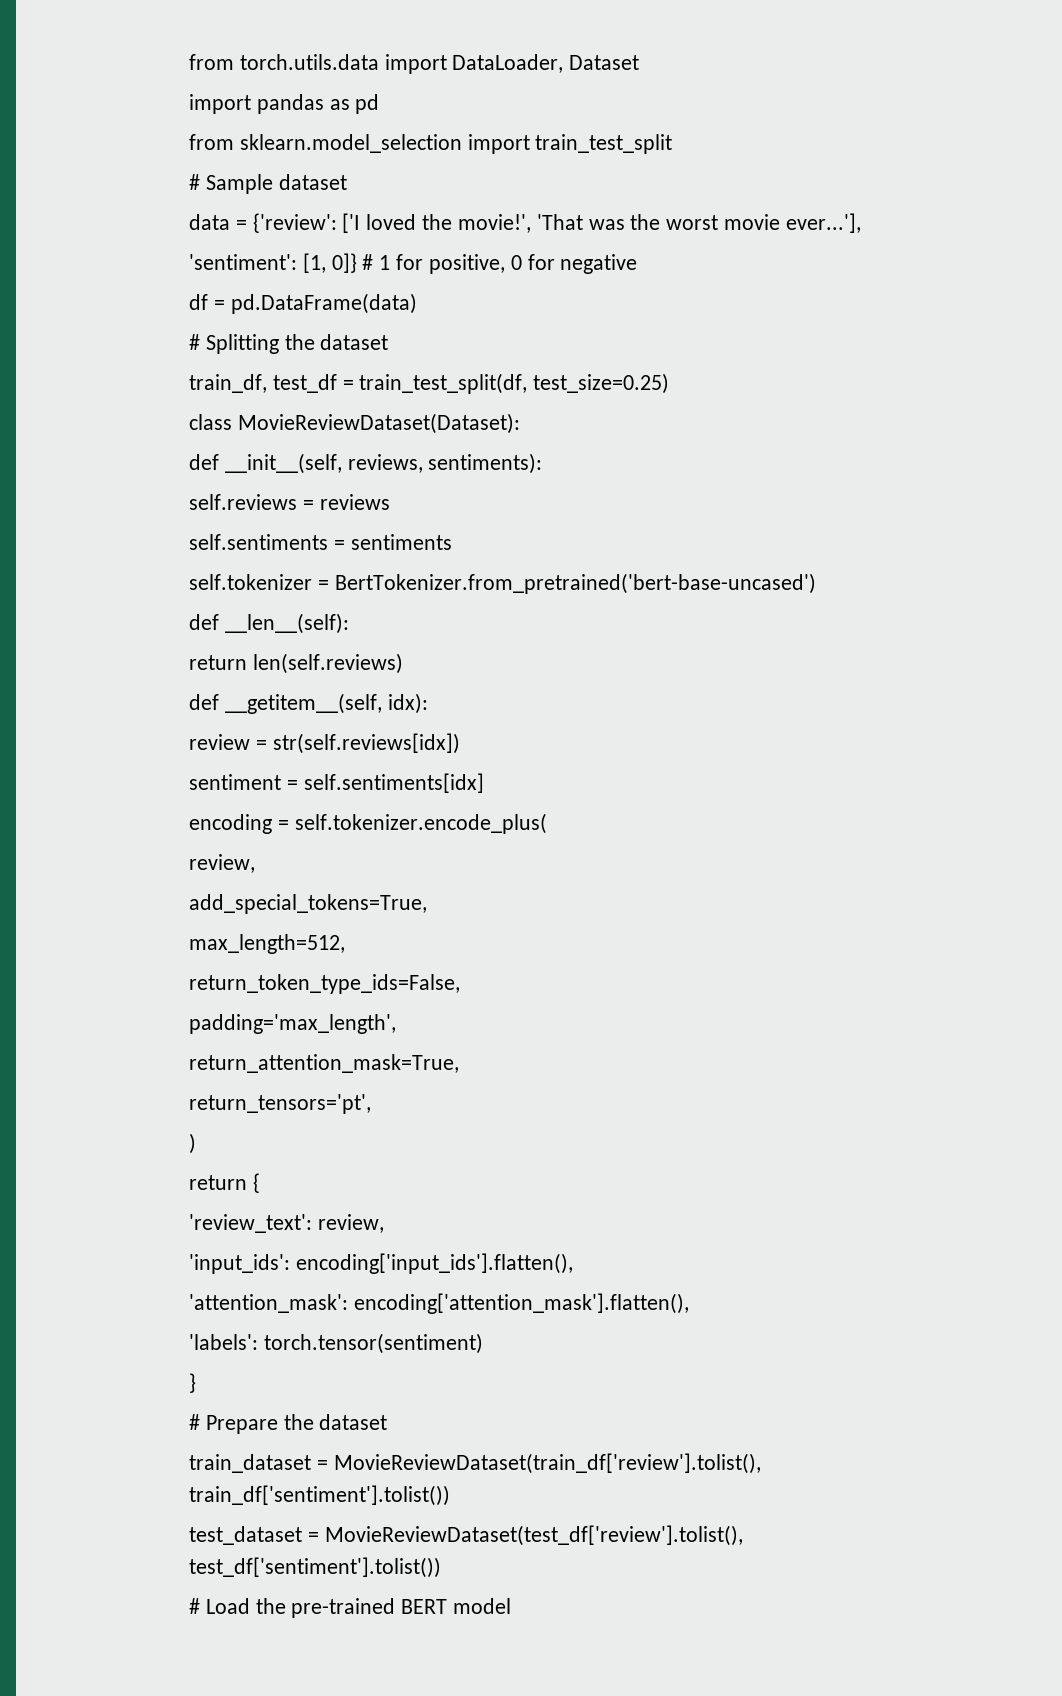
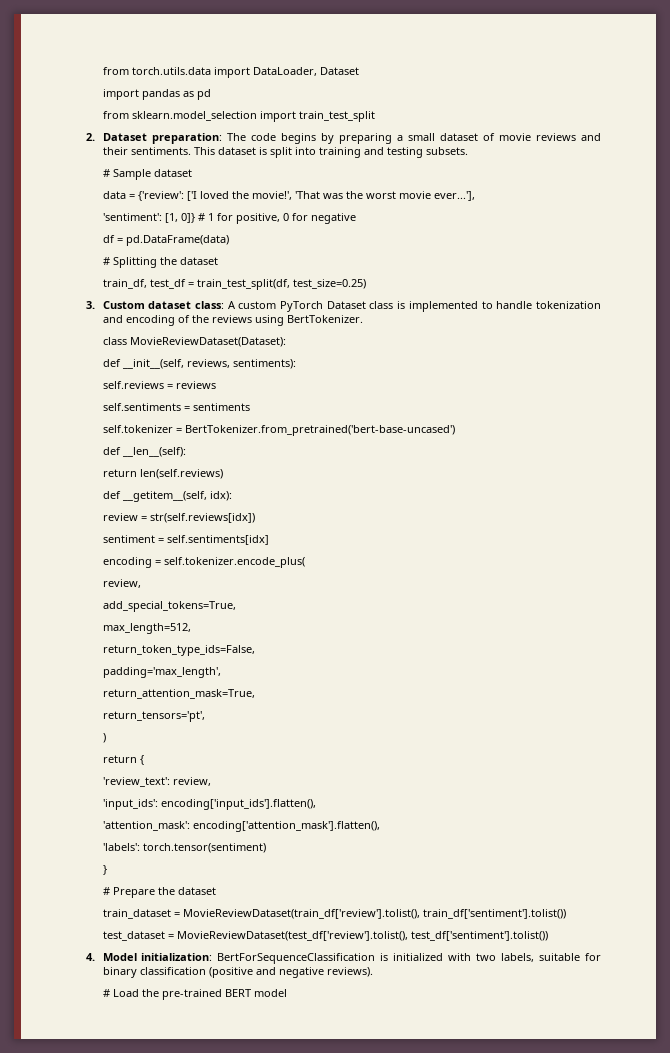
+ 2. Dataset preparation: The code begins by preparing a small dataset of movie reviews and their sentiments. This dataset is split into training and testing subsets.
+ 3. Custom dataset class: A custom PyTorch Dataset class is implemented to handle tokenization and encoding of the reviews using BertTokenizer.
+ 4. Model initialization: BertForSequenceClassification is initialized with two labels, suitable for binary classification (positive and negative reviews).

